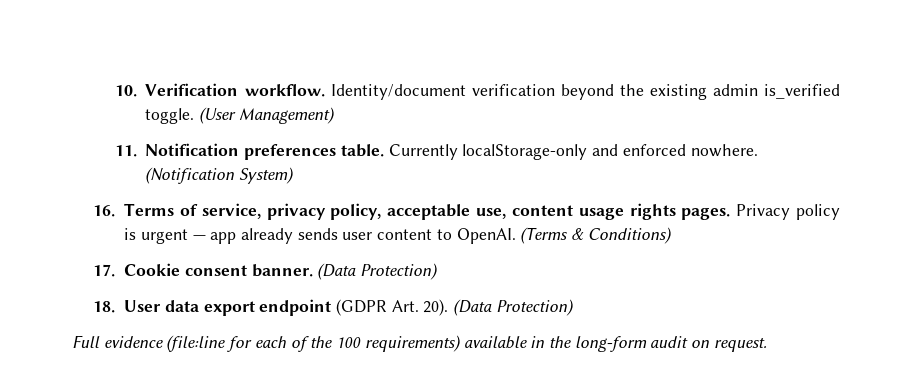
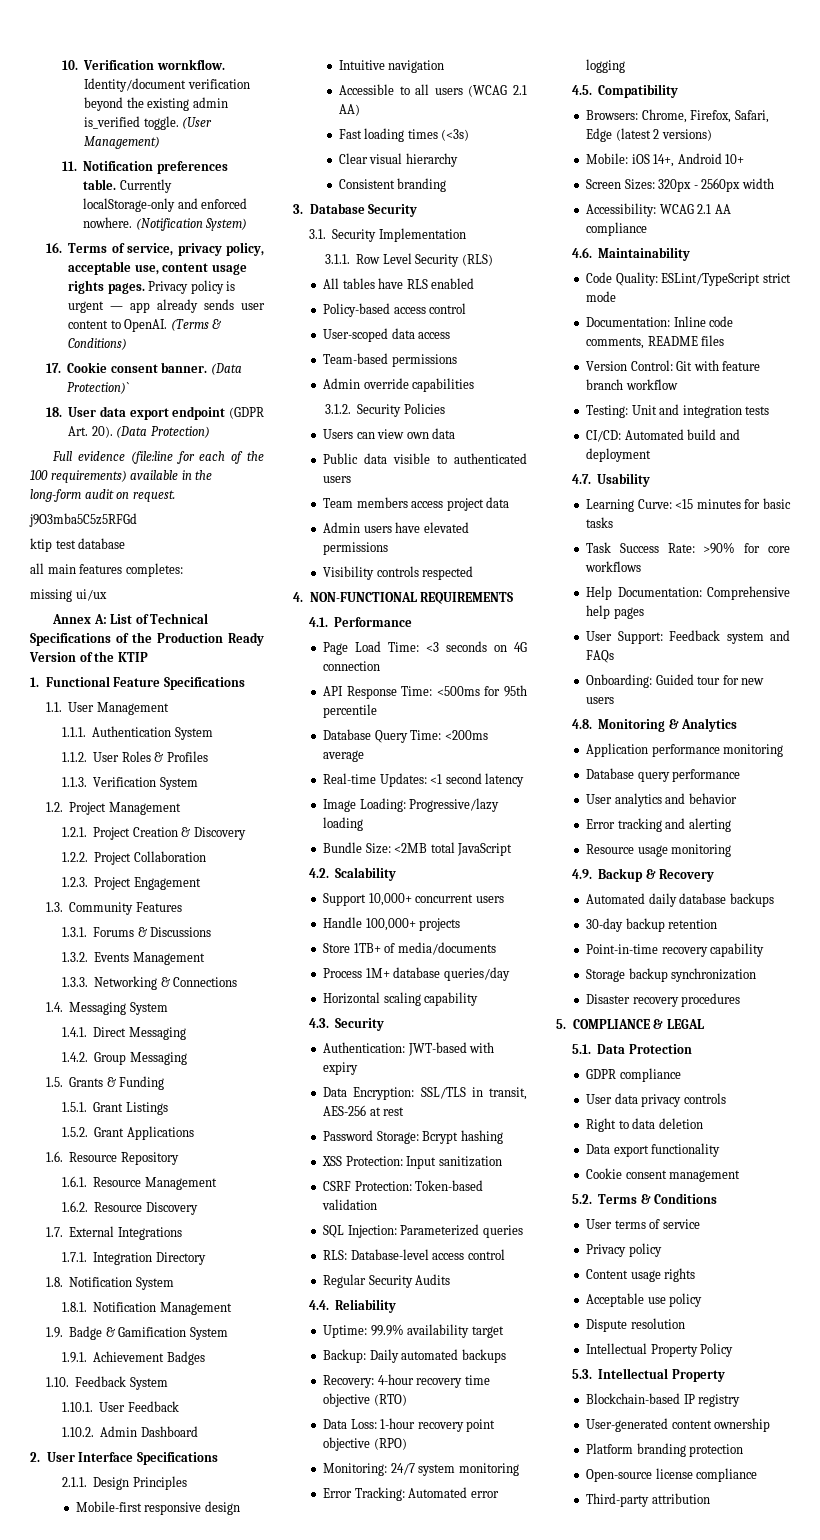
- 10. Verification workflow.
+ 10. Verification wornkflow.
- 17. Cookie consent banner. (Data Protection)
+ 17. Cookie consent banner. (Data Protection)`
+ j9O3mba5C5z5RFGd
+ ktip test database
+ all main features completes:
+ missing ui/ux
+ Annex A: List of Technical Specifications of the Production Ready Version of the KTIP
+ 1. Functional Feature Specifications
+ 1.1. User Management
+ 1.1.1. Authentication System
+ 1.1.2. User Roles & Profiles
+ 1.1.3. Verification System
+ 1.2. Project Management
+ 1.2.1. Project Creation & Discovery
+ 1.2.2. Project Collaboration
+ 1.2.3. Project Engagement
+ 1.3. Community Features
+ 1.3.1. Forums & Discussions
+ 1.3.2. Events Management
+ 1.3.3. Networking & Connections
+ 1.4. Messaging System
+ 1.4.1. Direct Messaging
+ 1.4.2. Group Messaging
+ 1.5. Grants & Funding
+ 1.5.1. Grant Listings
+ 1.5.2. Grant Applications
+ 1.6. Resource Repository
+ 1.6.1. Resource Management
+ 1.6.2. Resource Discovery
+ 1.7. External Integrations
+ 1.7.1. Integration Directory
+ 1.8. Notification System
+ 1.8.1. Notification Management
+ 1.9. Badge & Gamification System
+ 1.9.1. Achievement Badges
+ 1.10. Feedback System
+ 1.10.1. User Feedback
+ 1.10.2. Admin Dashboard
+ 2. User Interface Specifications
+ 2.1.1. Design Principles
+ Mobile-first responsive design
+ Intuitive navigation
+ Accessible to all users (WCAG 2.1 AA)
+ Fast loading times (<3s)
+ Clear visual hierarchy
+ Consistent branding
+ 3. Database Security
+ 3.1. Security Implementation
+ 3.1.1. Row Level Security (RLS)
+ All tables have RLS enabled
+ Policy-based access control
+ User-scoped data access
+ Team-based permissions
+ Admin override capabilities
+ 3.1.2. Security Policies
+ Users can view own data
+ Public data visible to authenticated users
+ Team members access project data
+ Admin users have elevated permissions
+ Visibility controls respected
+ 4. NON-FUNCTIONAL REQUIREMENTS
+ 4.1. Performance
+ Page Load Time: <3 seconds on 4G connection
+ API Response Time: <500ms for 95th percentile
+ Database Query Time: <200ms average
+ Real-time Updates: <1 second latency
+ Image Loading: Progressive/lazy loading
+ Bundle Size: <2MB total JavaScript
+ 4.2. Scalability
+ Support 10,000+ concurrent users
+ Handle 100,000+ projects
+ Store 1TB+ of media/documents
+ Process 1M+ database queries/day
+ Horizontal scaling capability
+ 4.3. Security
+ Authentication: JWT-based with expiry
+ Data Encryption: SSL/TLS in transit, AES-256 at rest
+ Password Storage: Bcrypt hashing
+ XSS Protection: Input sanitization
+ CSRF Protection: Token-based validation
+ SQL Injection: Parameterized queries
+ RLS: Database-level access control
+ Regular Security Audits
+ 4.4. Reliability
+ Uptime: 99.9% availability target
+ Backup: Daily automated backups
+ Recovery: 4-hour recovery time objective (RTO)
+ Data Loss: 1-hour recovery point objective (RPO)
+ Monitoring: 24/7 system monitoring
+ Error Tracking: Automated error logging
+ 4.5. Compatibility
+ Browsers: Chrome, Firefox, Safari, Edge (latest 2 versions)
+ Mobile: iOS 14+, Android 10+
+ Screen Sizes: 320px - 2560px width
+ Accessibility: WCAG 2.1 AA compliance
+ 4.6. Maintainability
+ Code Quality: ESLint/TypeScript strict mode
+ Documentation: Inline code comments, README files
+ Version Control: Git with feature branch workflow
+ Testing: Unit and integration tests
+ CI/CD: Automated build and deployment
+ 4.7. Usability
+ Learning Curve: <15 minutes for basic tasks
+ Task Success Rate: >90% for core workflows
+ Help Documentation: Comprehensive help pages
+ User Support: Feedback system and FAQs
+ Onboarding: Guided tour for new users
+ 4.8. Monitoring & Analytics
+ Application performance monitoring
+ Database query performance
+ User analytics and behavior
+ Error tracking and alerting
+ Resource usage monitoring
+ 4.9. Backup & Recovery
+ Automated daily database backups
+ 30-day backup retention
+ Point-in-time recovery capability
+ Storage backup synchronization
+ Disaster recovery procedures
+ 5. COMPLIANCE & LEGAL
+ 5.1. Data Protection
+ GDPR compliance
+ User data privacy controls
+ Right to data deletion
+ Data export functionality
+ Cookie consent management
+ 5.2. Terms & Conditions
+ User terms of service
+ Privacy policy
+ Content usage rights
+ Acceptable use policy
+ Dispute resolution
+ Intellectual Property Policy
+ 5.3. Intellectual Property
+ Blockchain-based IP registry
+ User-generated content ownership
+ Platform branding protection
+ Open-source license compliance
+ Third-party attribution

